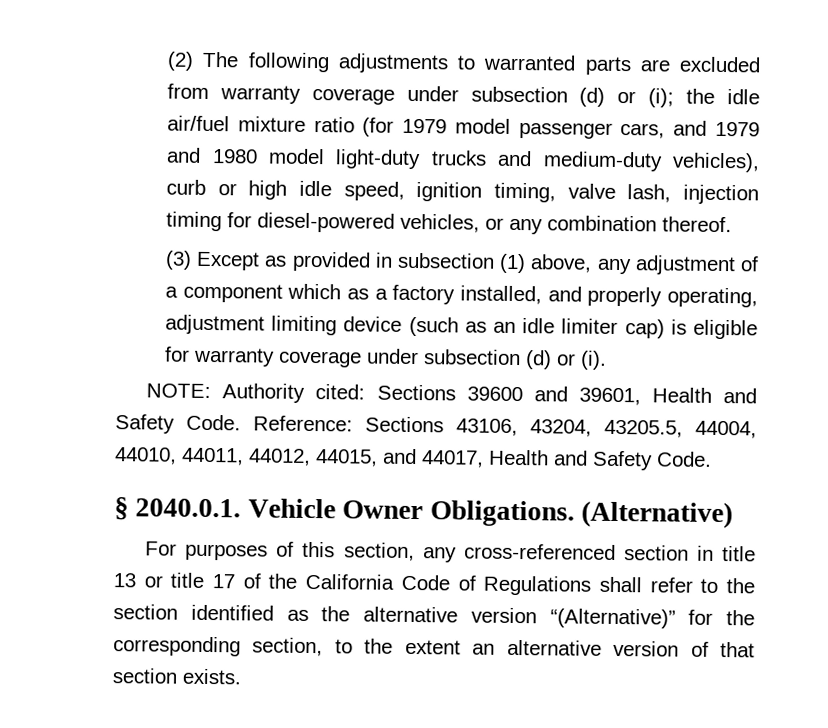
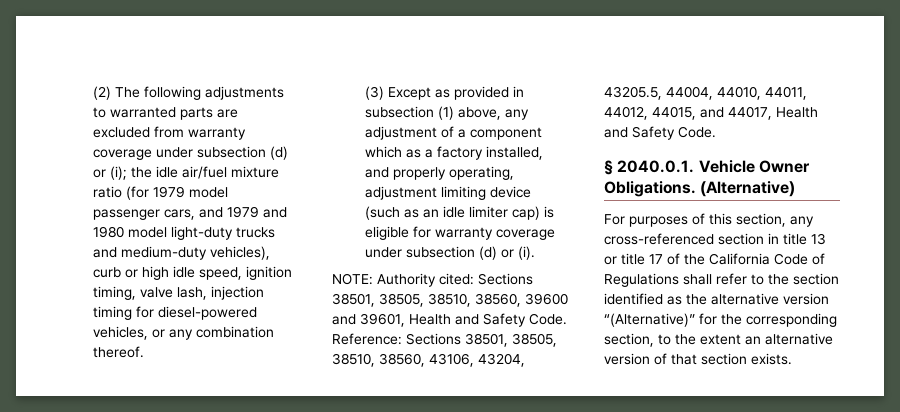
- NOTE: Authority cited: Sections 39600 and 39601, Health and Safety Code.
+ NOTE: Authority cited: Sections 38501, 38505, 38510, 38560, 39600 and 39601, Health and Safety Code.
- Reference: Sections 43106, 43204, 43205.5, 44004, 44010, 44011, 44012, 44015, and 44017, Health and Safety Code.
+ Reference: Sections 38501, 38505, 38510, 38560, 43106, 43204, 43205.5, 44004, 44010, 44011, 44012, 44015, and 44017, Health and Safety Code.

